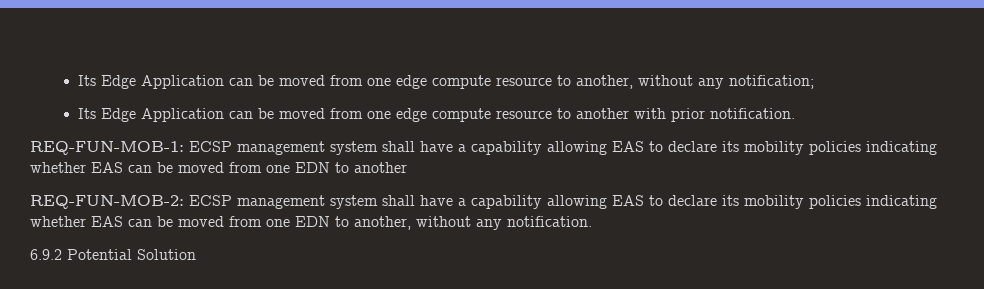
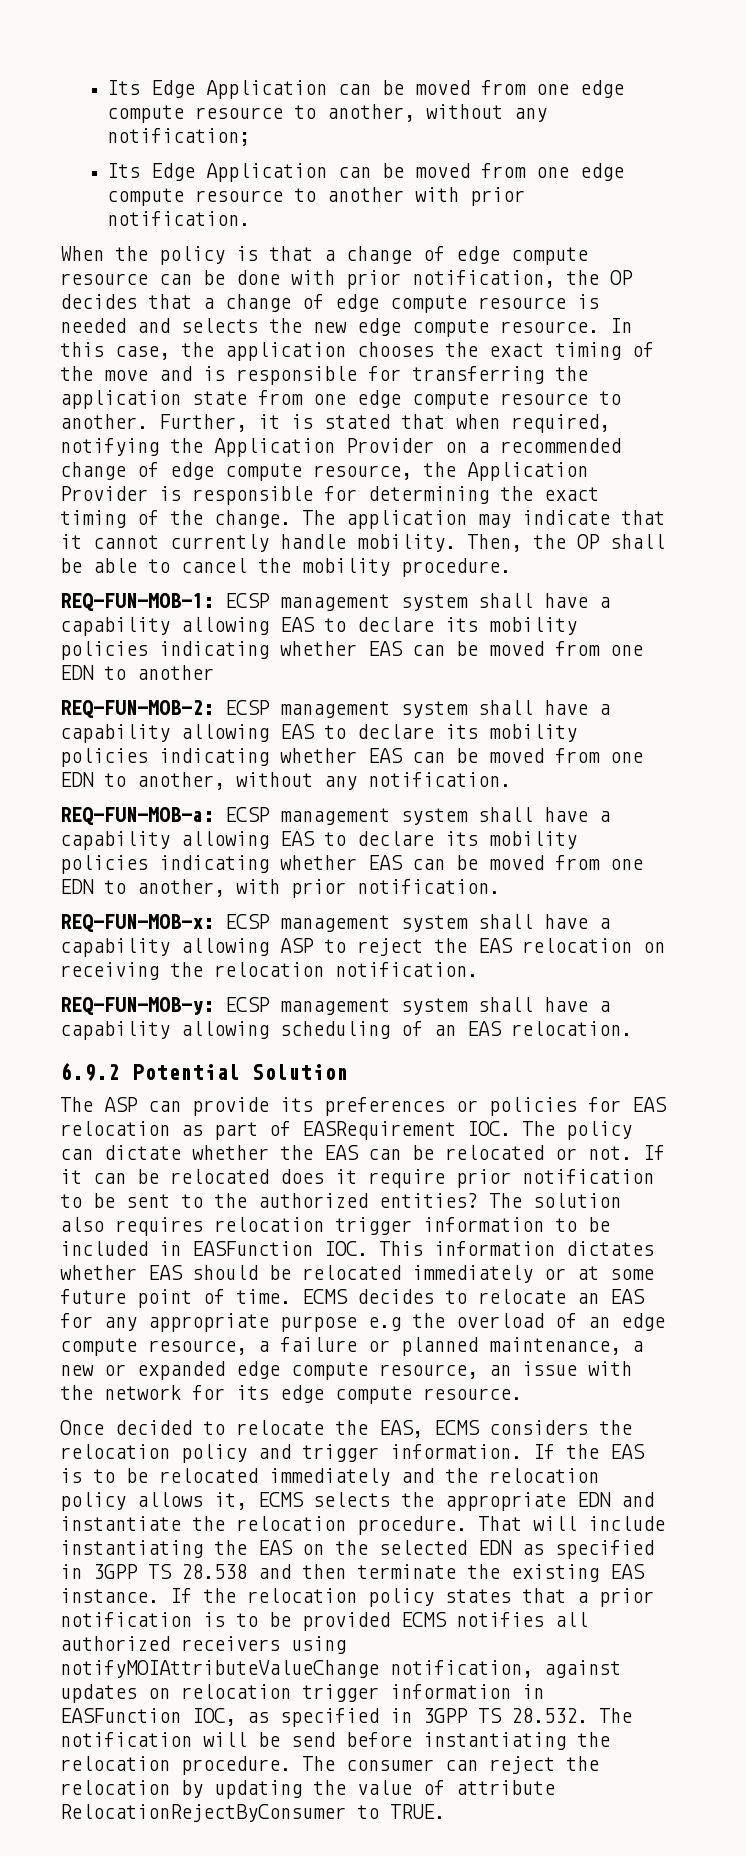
+ When the policy is that a change of edge compute resource can be done with prior notification, the OP decides that a change of edge compute resource is needed and selects the new edge compute resource. In this case, the application chooses the exact timing of the move and is responsible for transferring the application state from one edge compute resource to another. Further, it is stated that when required, notifying the Application Provider on a recommended change of edge compute resource, the Application Provider is responsible for determining the exact timing of the change. The application may indicate that it cannot currently handle mobility. Then, the OP shall be able to cancel the mobility procedure.
+ REQ-FUN-MOB-a: ECSP management system shall have a capability allowing EAS to declare its mobility policies indicating whether EAS can be moved from one EDN to another, with prior notification.
+ REQ-FUN-MOB-x: ECSP management system shall have a capability allowing ASP to reject the EAS relocation on receiving the relocation notification.
+ REQ-FUN-MOB-y: ECSP management system shall have a capability allowing scheduling of an EAS relocation.
  6.9.2 Potential Solution
+ The ASP can provide its preferences or policies for EAS relocation as part of EASRequirement IOC. The policy can dictate whether the EAS can be relocated or not. If it can be relocated does it require prior notification to be sent to the authorized entities? The solution also requires relocation trigger information to be included in EASFunction IOC. This information dictates whether EAS should be relocated immediately or at some future point of time. ECMS decides to relocate an EAS for any appropriate purpose e.g the overload of an edge compute resource, a failure or planned maintenance, a new or expanded edge compute resource, an issue with the network for its edge compute resource.
+ Once decided to relocate the EAS, ECMS considers the relocation policy and trigger information. If the EAS is to be relocated immediately and the relocation policy allows it, ECMS selects the appropriate EDN and instantiate the relocation procedure. That will include instantiating the EAS on the selected EDN as specified in 3GPP TS 28.538 and then terminate the existing EAS instance. If the relocation policy states that a prior notification is to be provided ECMS notifies all authorized receivers using notifyMOIAttributeValueChange notification, against updates on relocation trigger information in EASFunction IOC, as specified in 3GPP TS 28.532. The notification will be send before instantiating the relocation procedure. The consumer can reject the relocation by updating the value of attribute RelocationRejectByConsumer to TRUE.

